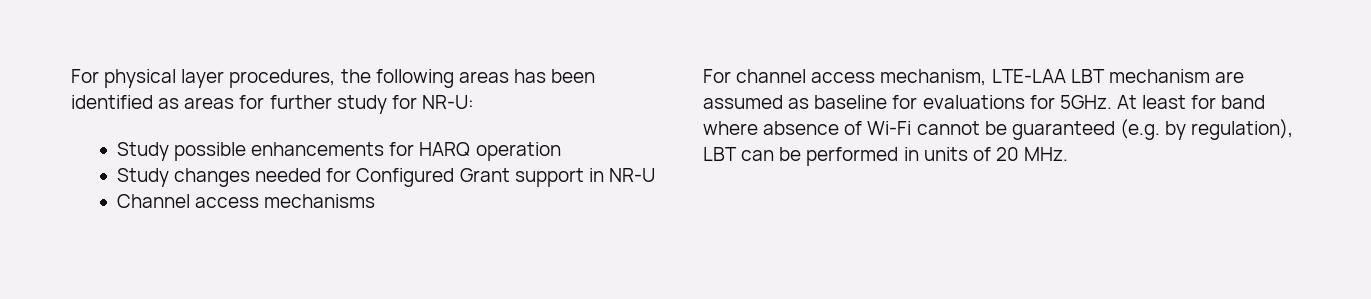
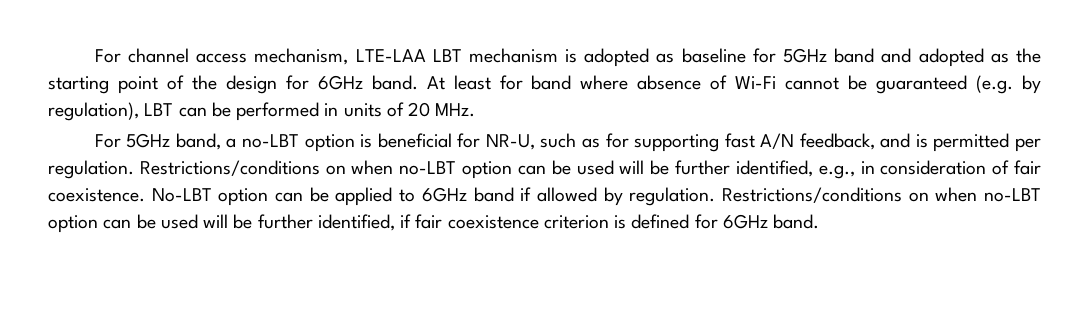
- For physical layer procedures, the following areas has been identified as areas for further study for NR-U:
- Study possible enhancements for HARQ operation
- Study changes needed for Configured Grant support in NR-U
- Channel access mechanisms
- For channel access mechanism, LTE-LAA LBT mechanism are assumed as baseline for evaluations for 5GHz.
+ For channel access mechanism, LTE-LAA LBT mechanism is adopted as baseline for 5GHz band and adopted as the starting point of the design for 6GHz band.
+ For 5GHz band, a no-LBT option is beneficial for NR-U, such as for supporting fast A/N feedback, and is permitted per regulation. Restrictions/conditions on when no-LBT option can be used will be further identified, e.g., in consideration of fair coexistence. No-LBT option can be applied to 6GHz band if allowed by regulation. Restrictions/conditions on when no-LBT option can be used will be further identified, if fair coexistence criterion is defined for 6GHz band.

